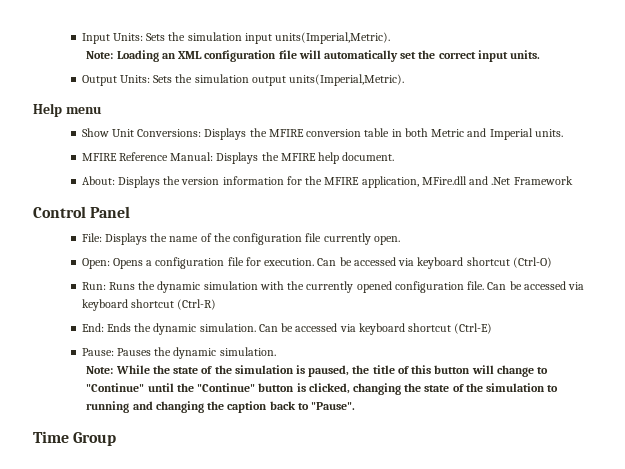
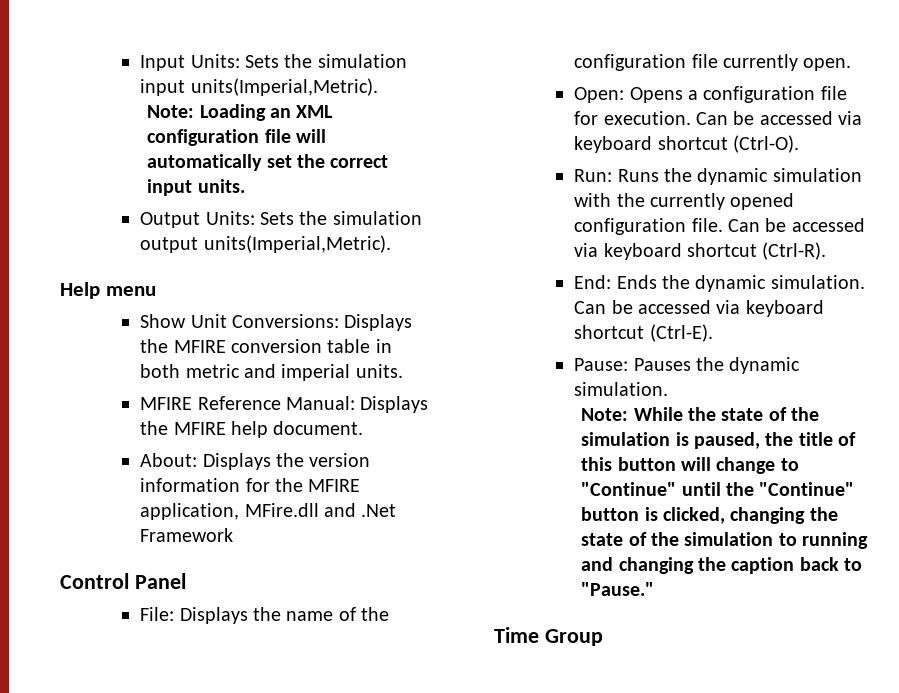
- Show Unit Conversions: Displays the MFIRE conversion table in both Metric and Imperial units.
+ Show Unit Conversions: Displays the MFIRE conversion table in both metric and imperial units.
- Can be accessed via keyboard shortcut (Ctrl-O)
+ Can be accessed via keyboard shortcut (Ctrl-O).
- Can be accessed via keyboard shortcut (Ctrl-R)
+ Can be accessed via keyboard shortcut (Ctrl-R).
- Can be accessed via keyboard shortcut (Ctrl-E)
+ Can be accessed via keyboard shortcut (Ctrl-E).
- Note: While the state of the simulation is paused, the title of this button will change to "Continue" until the "Continue" button is clicked, changing the state of the simulation to running and changing the caption back to "Pause".
+ Note: While the state of the simulation is paused, the title of this button will change to "Continue" until the "Continue" button is clicked, changing the state of the simulation to running and changing the caption back to "Pause."

